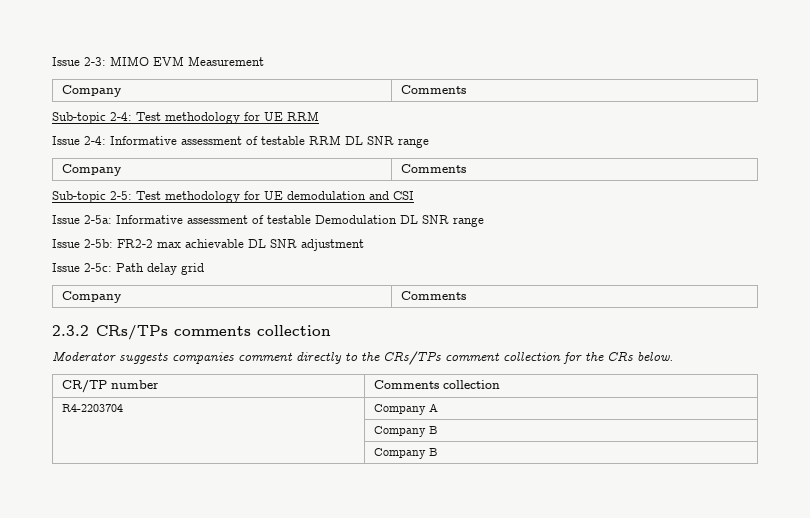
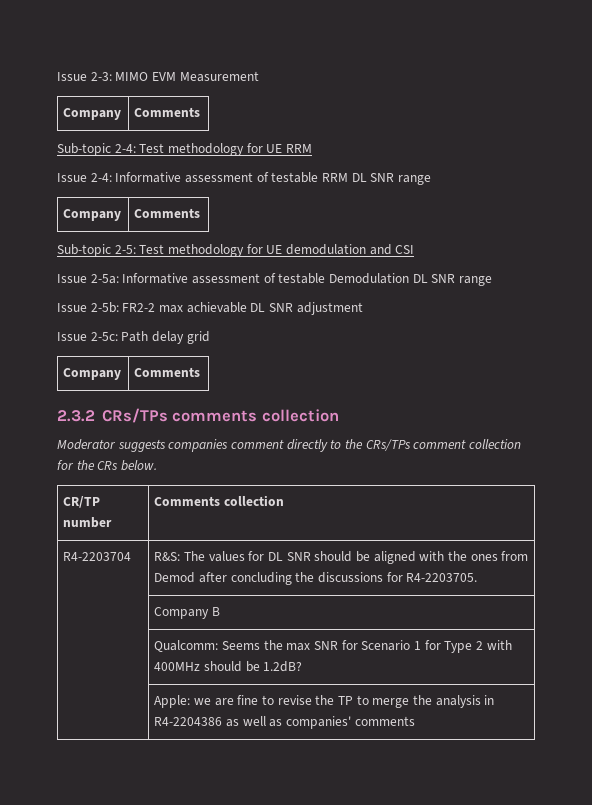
- R4-2203704 | Company A
+ R4-2203704 | R&S: The values for DL SNR should be aligned with the ones from Demod after concluding the discussions for R4-2203705.
  | Company B
- | Company B
+ | Qualcomm: Seems the max SNR for Scenario 1 for Type 2 with 400MHz should be 1.2dB?
+ | Apple: we are fine to revise the TP to merge the analysis in R4-2204386 as well as companies' comments

